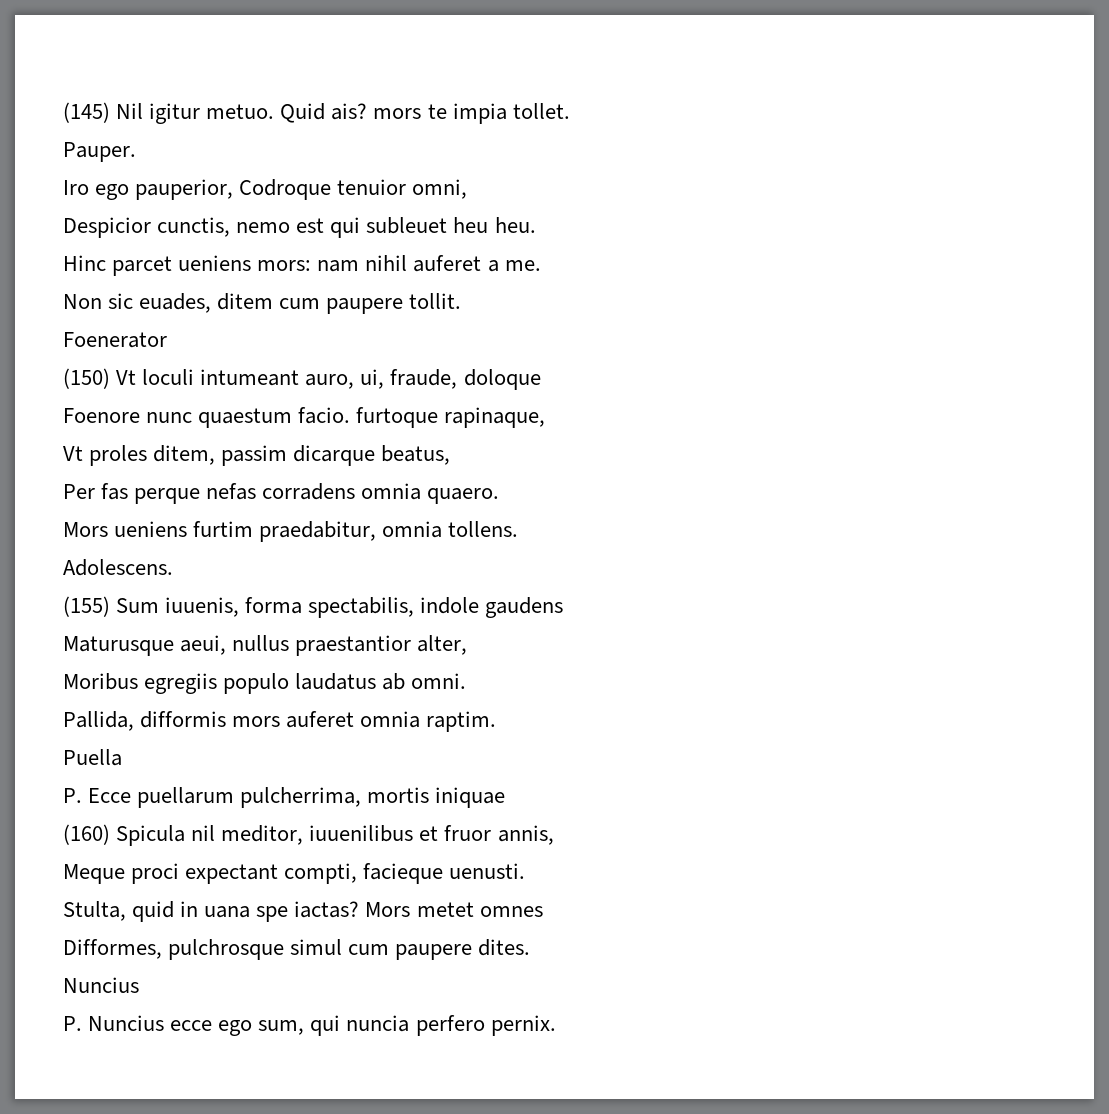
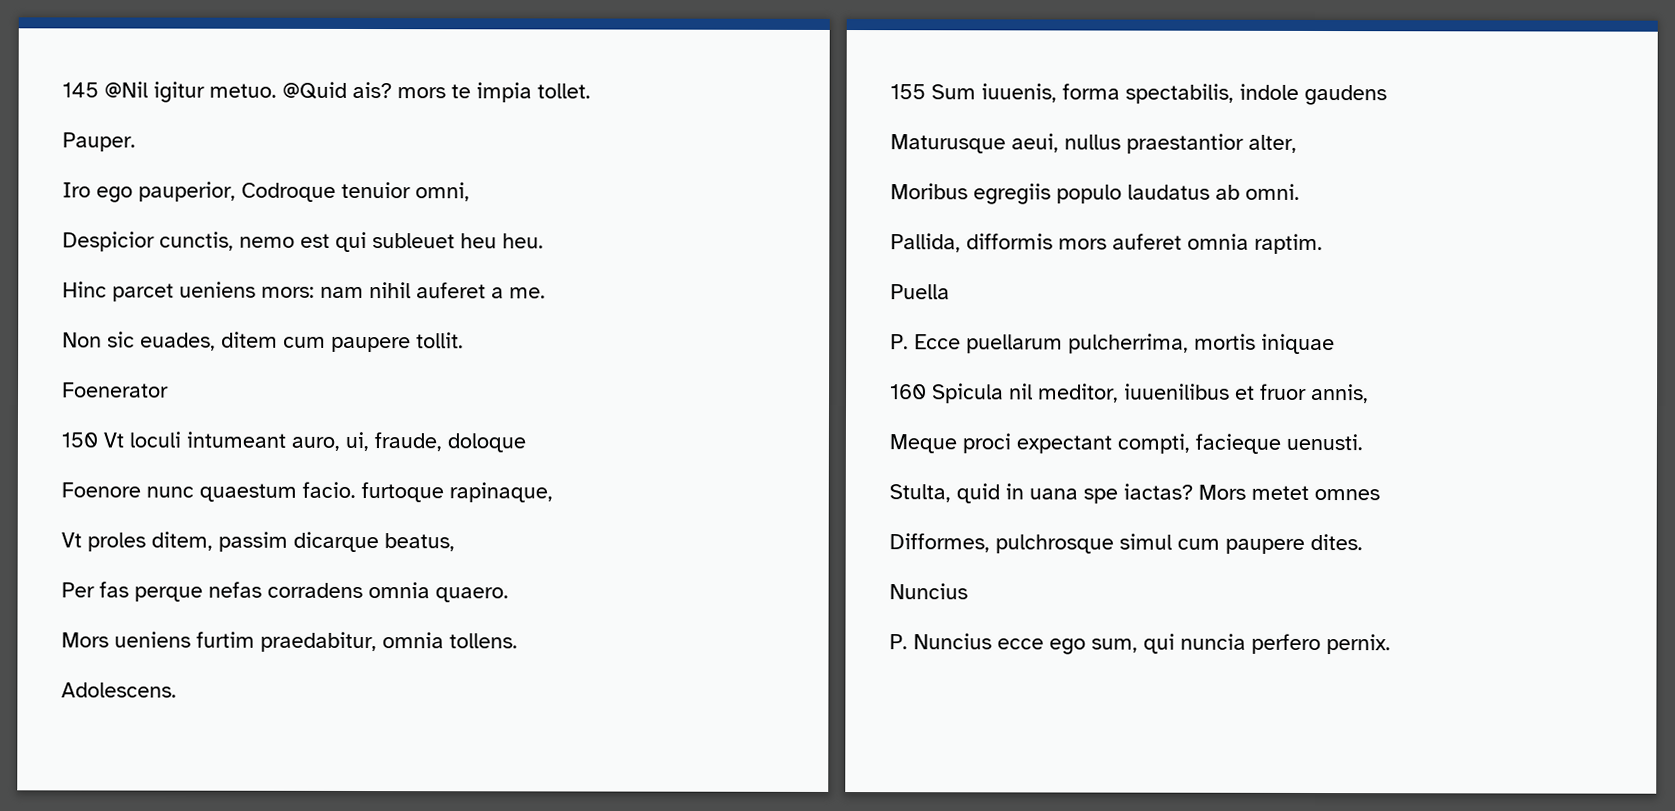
- (145) Nil igitur metuo.
+ 145 @Nil igitur metuo.
- Quid ais? mors te impia tollet.
+ @Quid ais? mors te impia tollet.
- (150) Vt loculi intumeant auro, ui, fraude, doloque
+ 150 Vt loculi intumeant auro, ui, fraude, doloque
- (155) Sum iuuenis, forma spectabilis, indole gaudens
+ 155 Sum iuuenis, forma spectabilis, indole gaudens
- (160) Spicula nil meditor, iuuenilibus et fruor annis,
+ 160 Spicula nil meditor, iuuenilibus et fruor annis,

